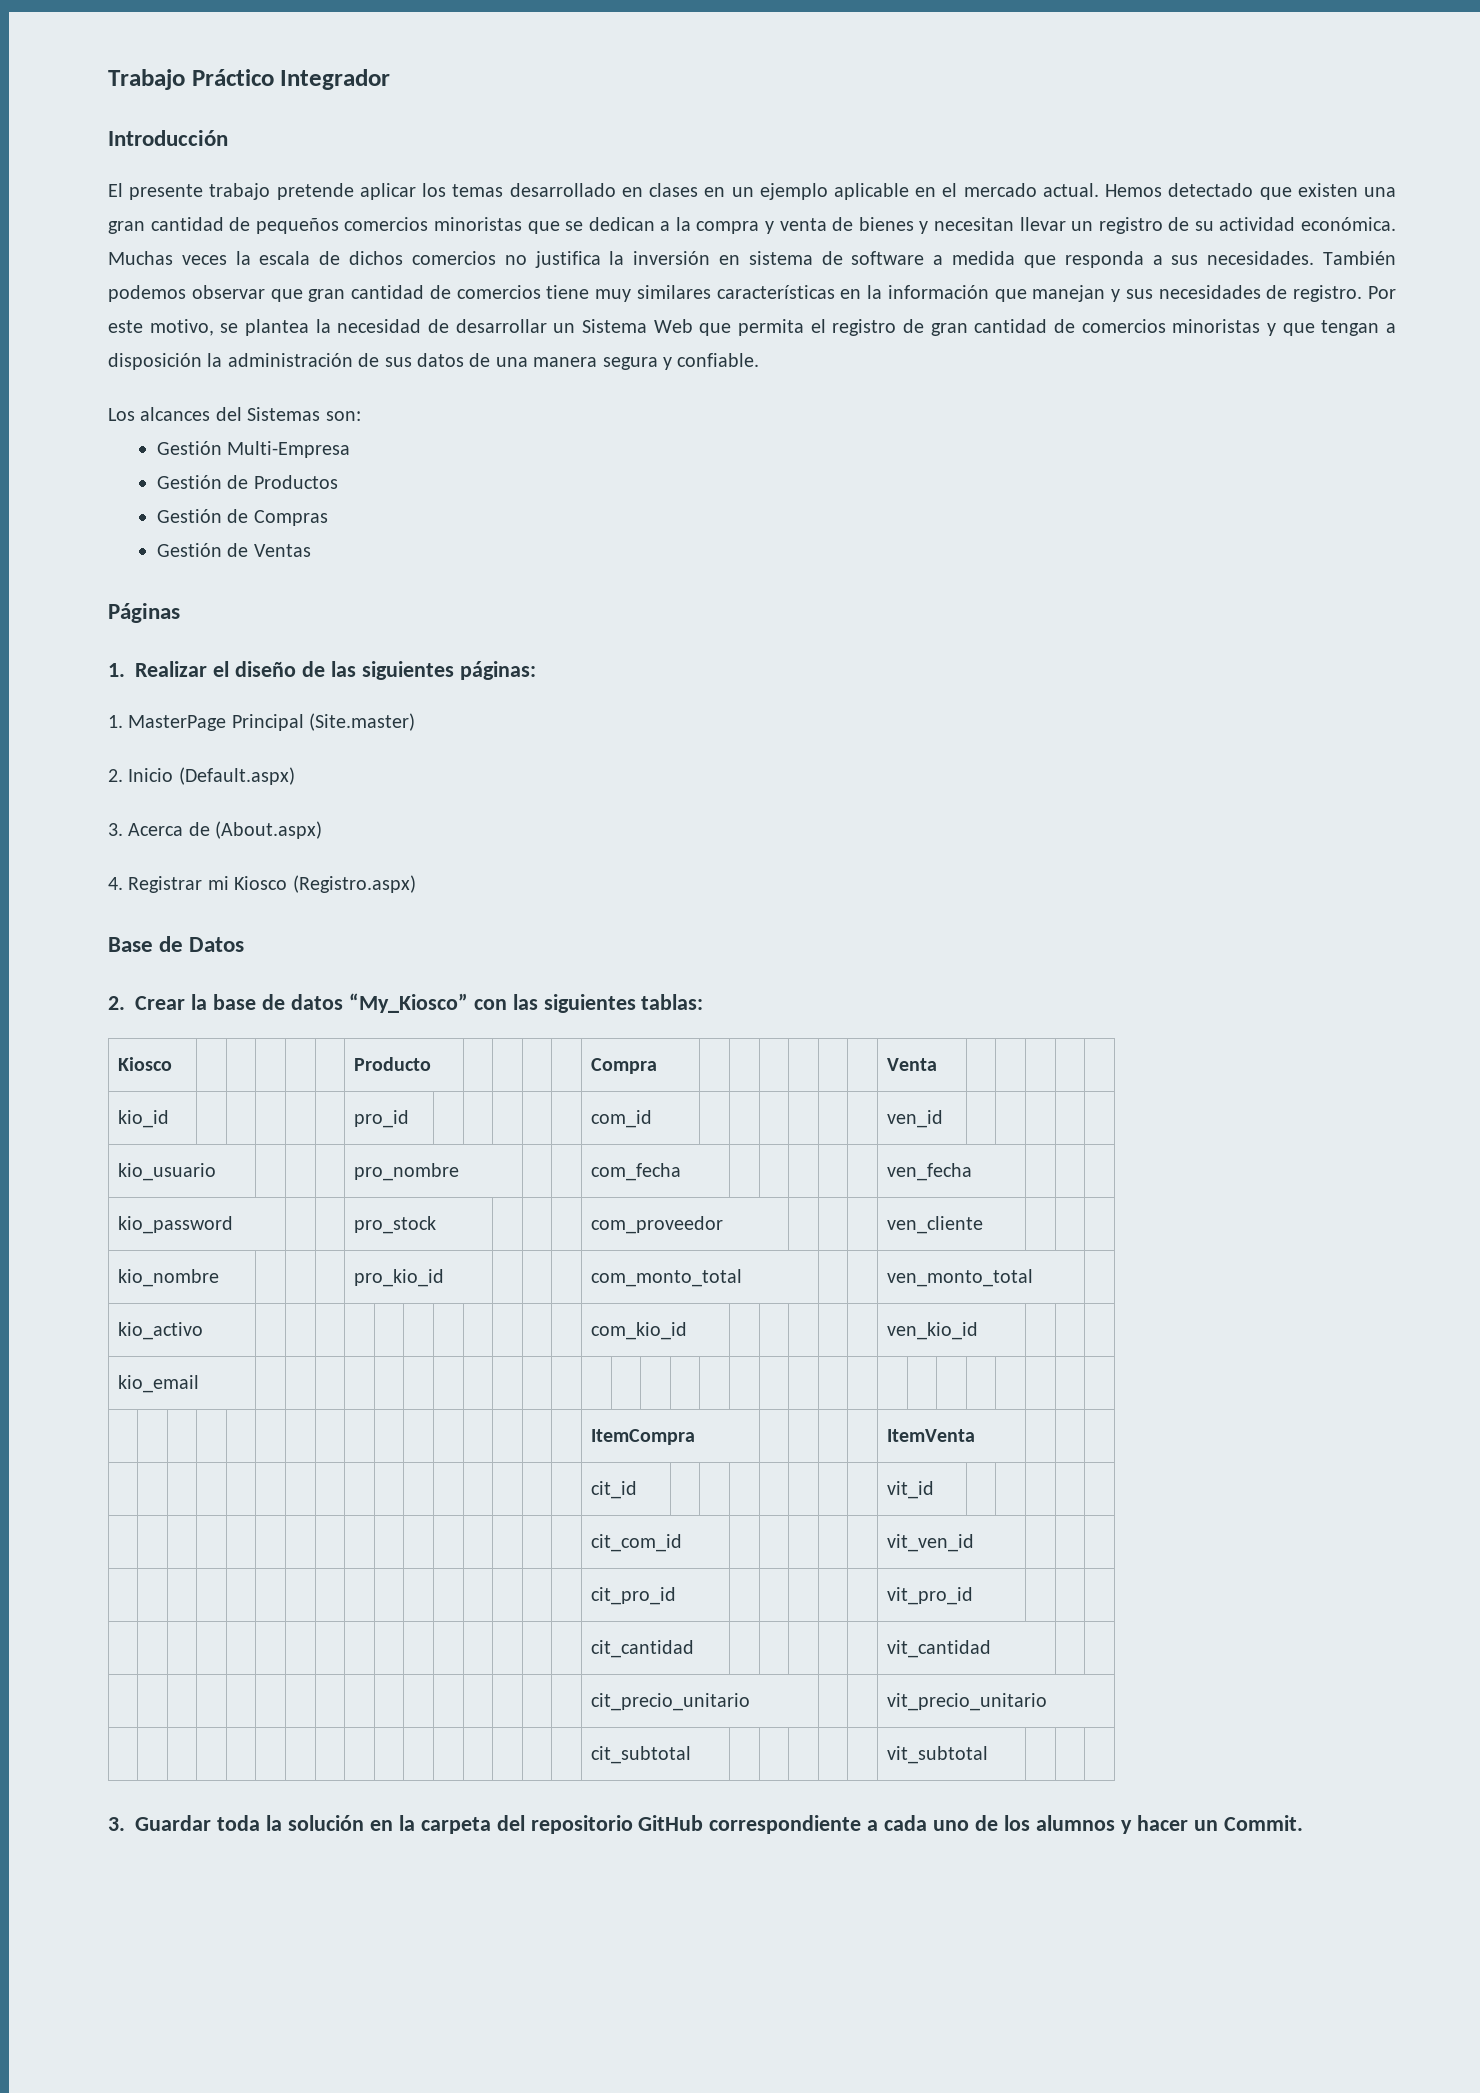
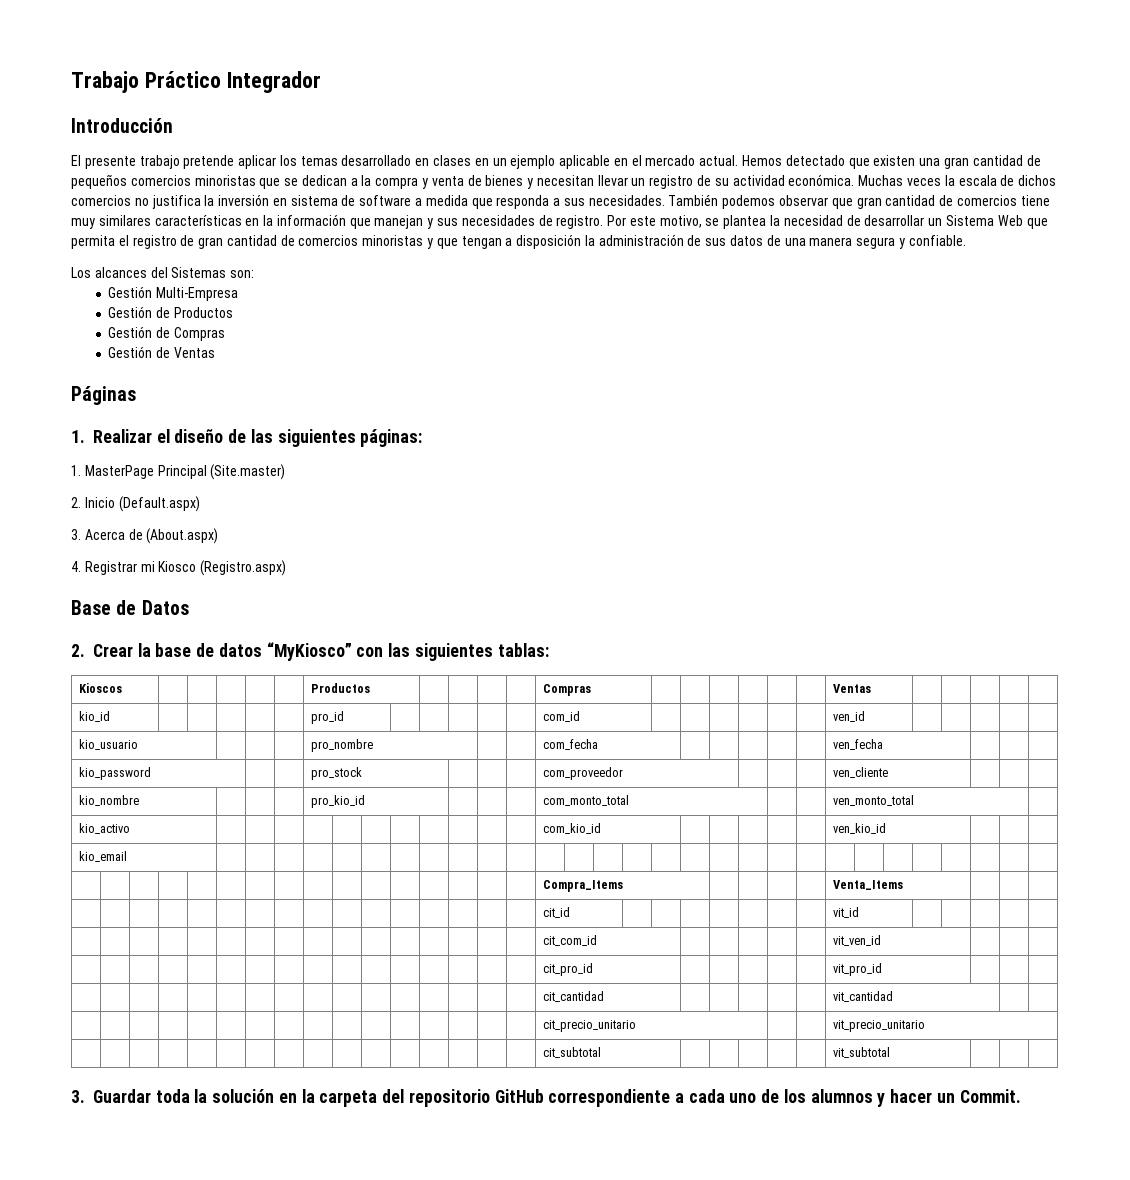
- 2. Crear la base de datos “My_Kiosco” con las siguientes tablas:
+ 2. Crear la base de datos “MyKiosco” con las siguientes tablas:
- Kiosco | | | | | | Producto | | | | | Compra | | | | | | | Venta | | | | |
+ Kioscos | | | | | | Productos | | | | | Compras | | | | | | | Ventas | | | | |
- | | | | | | | | | | | | | | | | ItemCompra | | | | | ItemVenta | | |
+ | | | | | | | | | | | | | | | | Compra_Items | | | | | Venta_Items | | |

